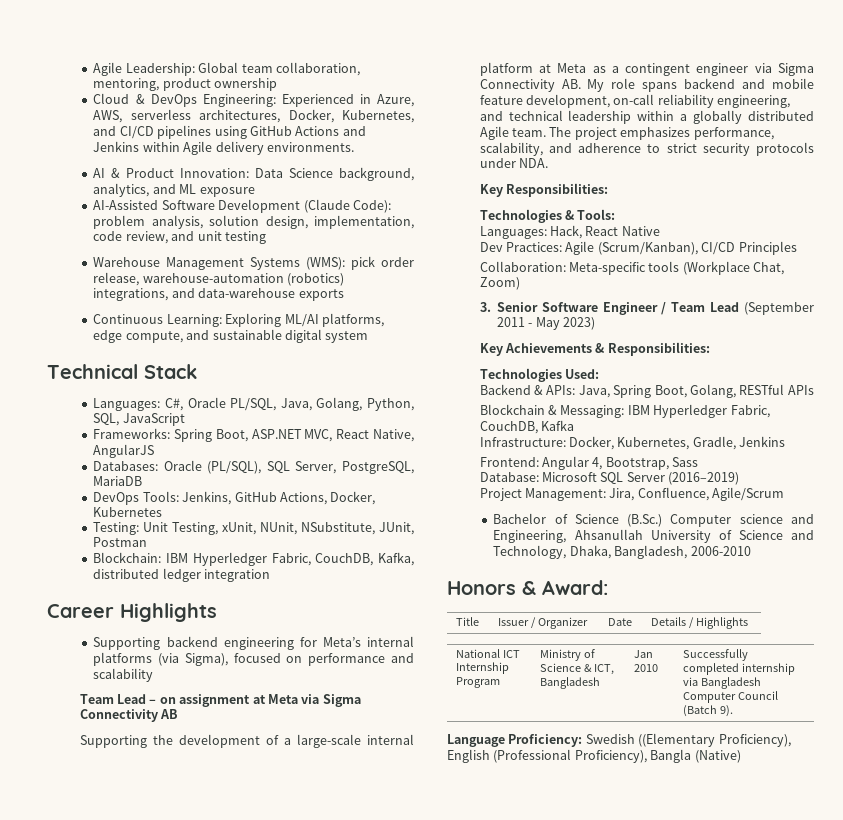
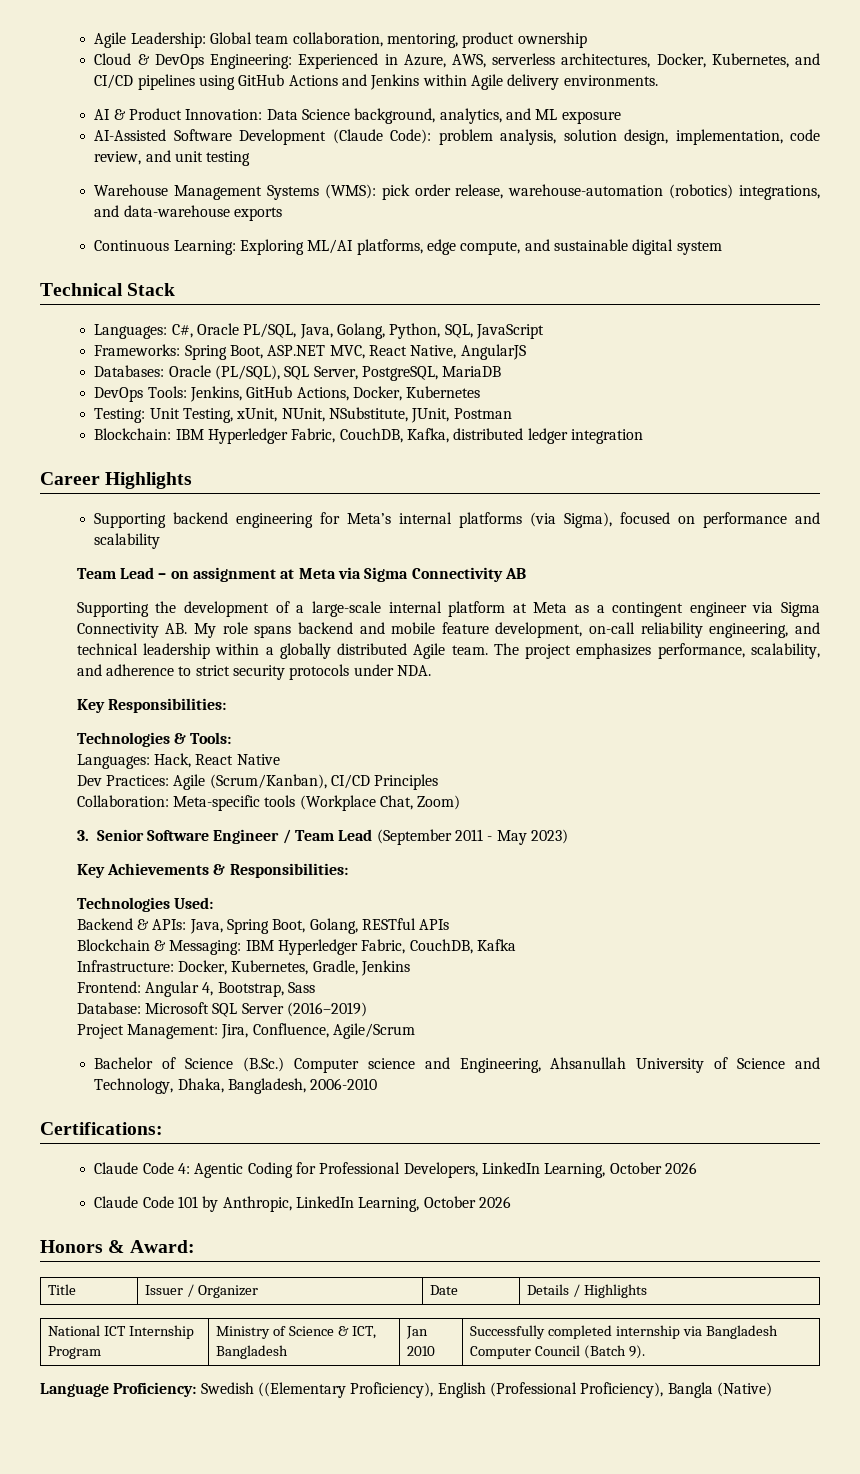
+ Certifications:
+ Claude Code 4: Agentic Coding for Professional Developers, LinkedIn Learning, October 2026
+ Claude Code 101 by Anthropic, LinkedIn Learning, October 2026

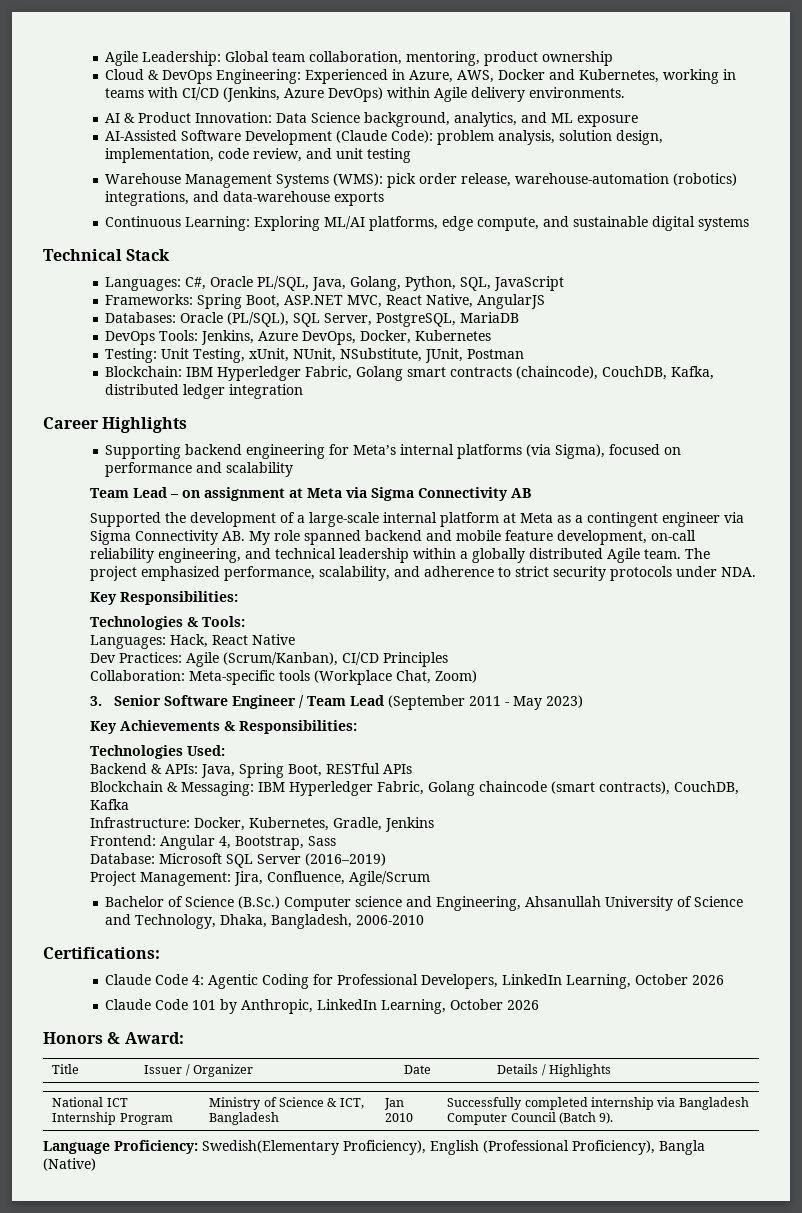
- Cloud & DevOps Engineering: Experienced in Azure, AWS, serverless architectures, Docker, Kubernetes, and CI/CD pipelines using GitHub Actions and Jenkins within Agile delivery environments.
+ Cloud & DevOps Engineering: Experienced in Azure, AWS, Docker and Kubernetes, working in teams with CI/CD (Jenkins, Azure DevOps) within Agile delivery environments.
- Continuous Learning: Exploring ML/AI platforms, edge compute, and sustainable digital system
+ Continuous Learning: Exploring ML/AI platforms, edge compute, and sustainable digital systems
- DevOps Tools: Jenkins, GitHub Actions, Docker, Kubernetes
+ DevOps Tools: Jenkins, Azure DevOps, Docker, Kubernetes
- Blockchain: IBM Hyperledger Fabric, CouchDB, Kafka, distributed ledger integration
+ Blockchain: IBM Hyperledger Fabric, Golang smart contracts (chaincode), CouchDB, Kafka, distributed ledger integration
- Supporting the development of a large-scale internal platform at Meta as a contingent engineer via Sigma Connectivity AB. My role spans backend and mobile feature development, on-call reliability engineering, and technical leadership within a globally distributed Agile team.
+ Supported the development of a large-scale internal platform at Meta as a contingent engineer via Sigma Connectivity AB. My role spanned backend and mobile feature development, on-call reliability engineering, and technical leadership within a globally distributed Agile team.
- The project emphasizes performance, scalability, and adherence to strict security protocols under NDA.
+ The project emphasized performance, scalability, and adherence to strict security protocols under NDA.
- Backend & APIs: Java, Spring Boot, Golang, RESTful APIs
+ Backend & APIs: Java, Spring Boot, RESTful APIs
- Blockchain & Messaging: IBM Hyperledger Fabric, CouchDB, Kafka
+ Blockchain & Messaging: IBM Hyperledger Fabric, Golang chaincode (smart contracts), CouchDB, Kafka
- Language Proficiency: Swedish ((Elementary Proficiency), English (Professional Proficiency), Bangla (Native)
+ Language Proficiency: Swedish(Elementary Proficiency), English (Professional Proficiency), Bangla (Native)

